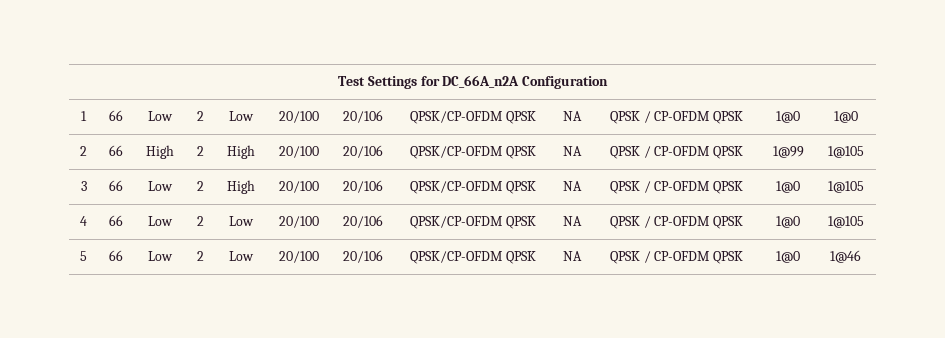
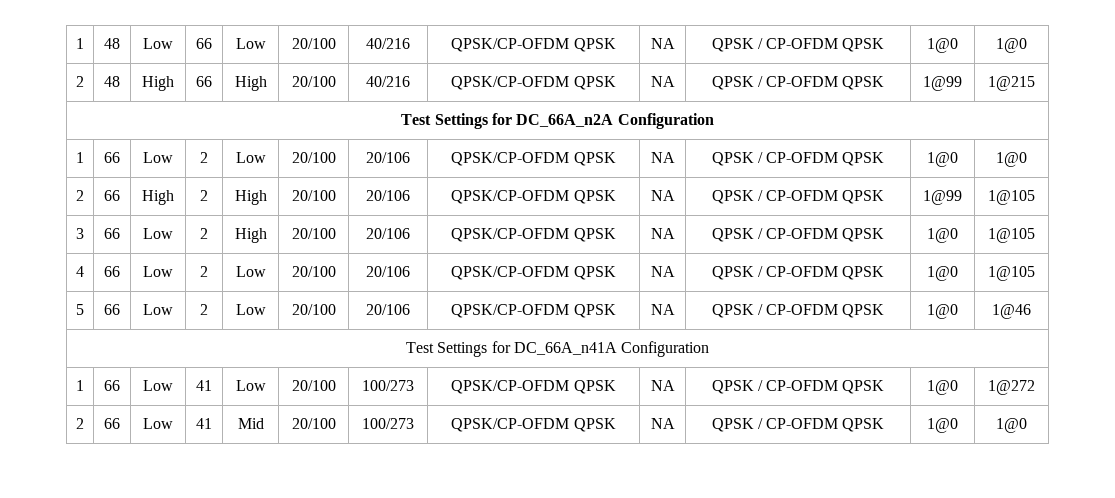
+ 1 | 48 | Low | 66 | Low | 20/100 | 40/216 | QPSK/CP-OFDM QPSK | NA | QPSK / CP-OFDM QPSK | 1@0 | 1@0
+ 2 | 48 | High | 66 | High | 20/100 | 40/216 | QPSK/CP-OFDM QPSK | NA | QPSK / CP-OFDM QPSK | 1@99 | 1@215
+ Test Settings for DC_66A_n41A Configuration
+ 1 | 66 | Low | 41 | Low | 20/100 | 100/273 | QPSK/CP-OFDM QPSK | NA | QPSK / CP-OFDM QPSK | 1@0 | 1@272
+ 2 | 66 | Low | 41 | Mid | 20/100 | 100/273 | QPSK/CP-OFDM QPSK | NA | QPSK / CP-OFDM QPSK | 1@0 | 1@0

